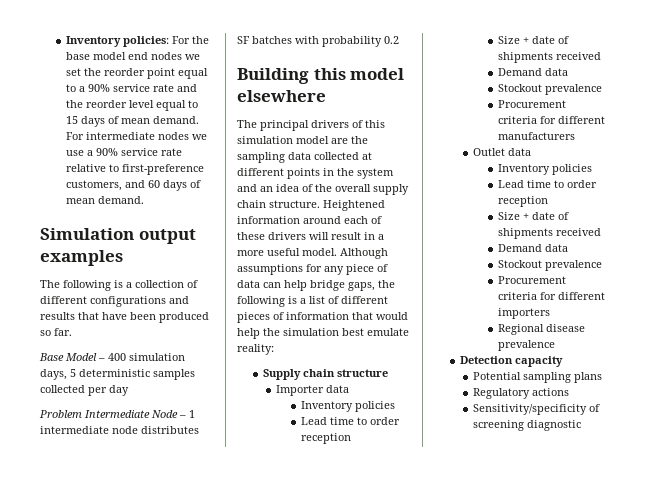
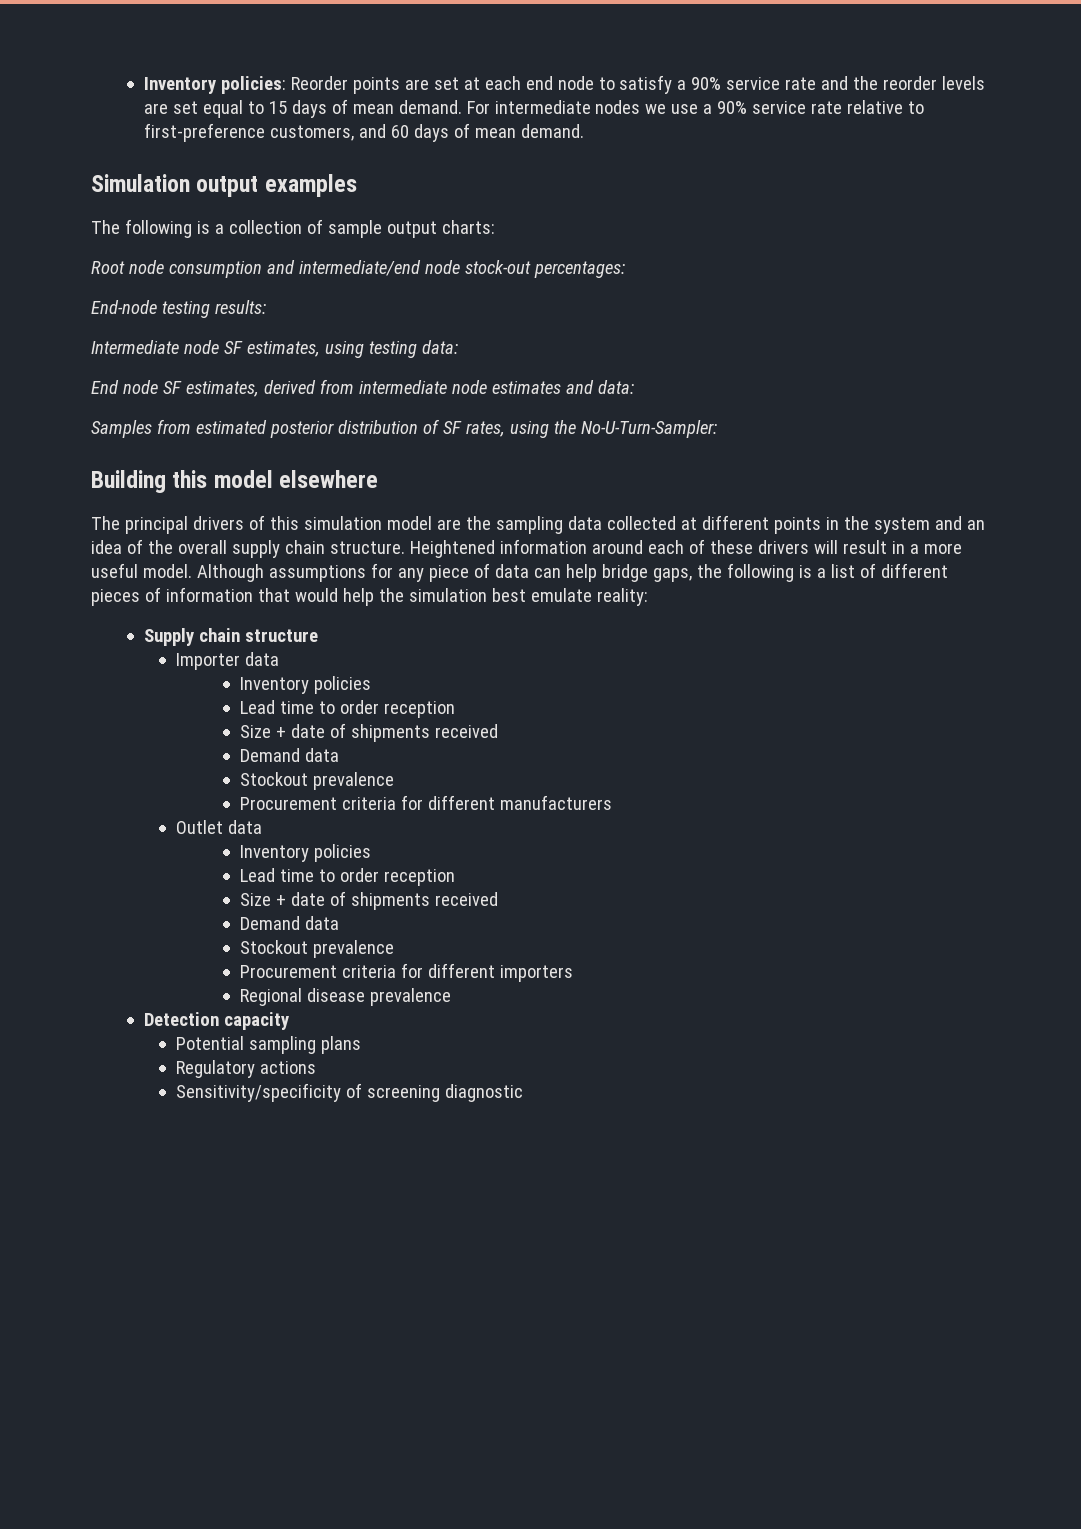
- Inventory policies: For the base model end nodes we set the reorder point equal to a 90% service rate and the reorder level equal to 15 days of mean demand.
+ Inventory policies: Reorder points are set at each end node to satisfy a 90% service rate and the reorder levels are set equal to 15 days of mean demand.
- The following is a collection of different configurations and results that have been produced so far.
- Base Model – 400 simulation days, 5 deterministic samples collected per day
- Problem Intermediate Node – 1 intermediate node distributes SF batches with probability 0.2
+ The following is a collection of sample output charts:
+ Root node consumption and intermediate/end node stock-out percentages:
+ End-node testing results:
+ Intermediate node SF estimates, using testing data:
+ End node SF estimates, derived from intermediate node estimates and data:
+ Samples from estimated posterior distribution of SF rates, using the No-U-Turn-Sampler:

